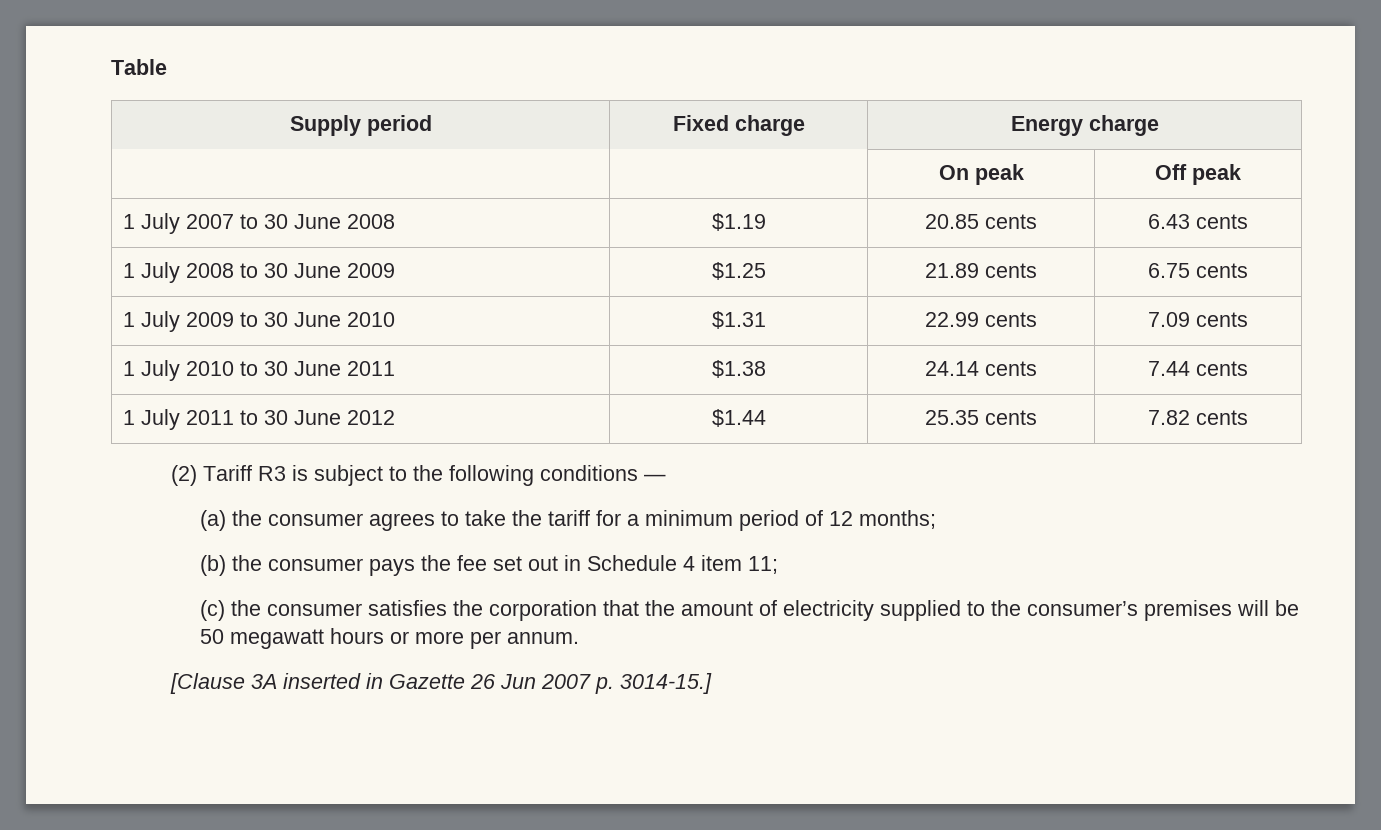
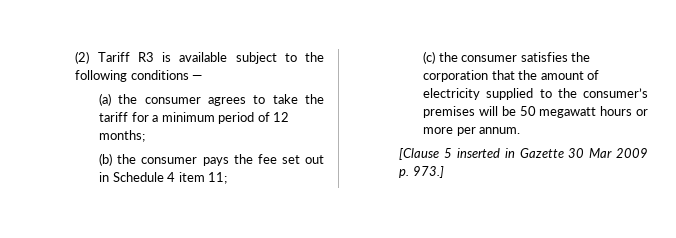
- Table
- Supply period | Fixed charge | Energy charge
- | | On peak | Off peak
- 1 July 2007 to 30 June 2008 | $1.19 | 20.85 cents | 6.43 cents
- 1 July 2008 to 30 June 2009 | $1.25 | 21.89 cents | 6.75 cents
- 1 July 2009 to 30 June 2010 | $1.31 | 22.99 cents | 7.09 cents
- 1 July 2010 to 30 June 2011 | $1.38 | 24.14 cents | 7.44 cents
- 1 July 2011 to 30 June 2012 | $1.44 | 25.35 cents | 7.82 cents
- (2) Tariff R3 is subject to the following conditions —
+ (2) Tariff R3 is available subject to the following conditions —
- [Clause 3A inserted in Gazette 26 Jun 2007 p. 3014-15.]
+ [Clause 5 inserted in Gazette 30 Mar 2009 p. 973.]

